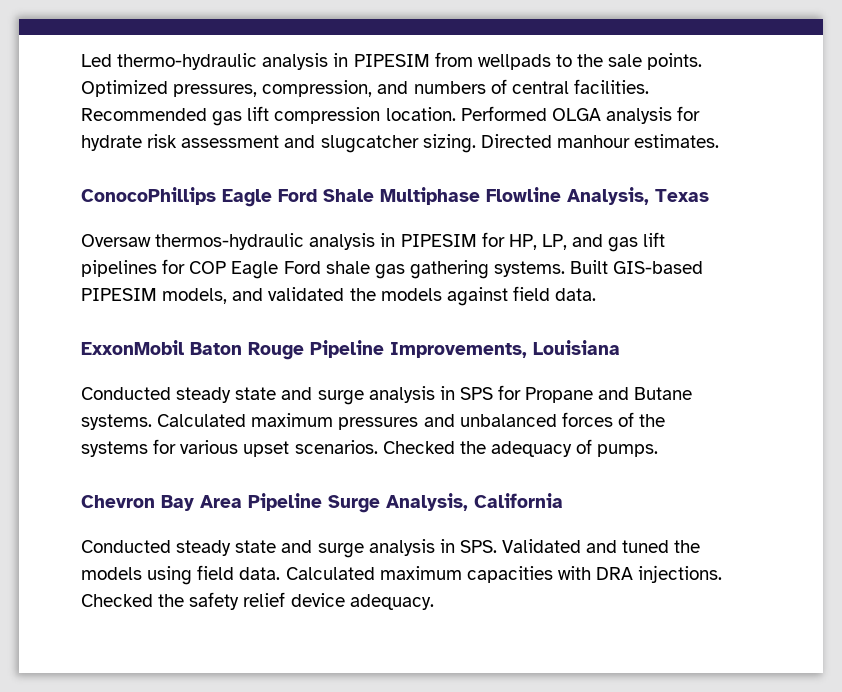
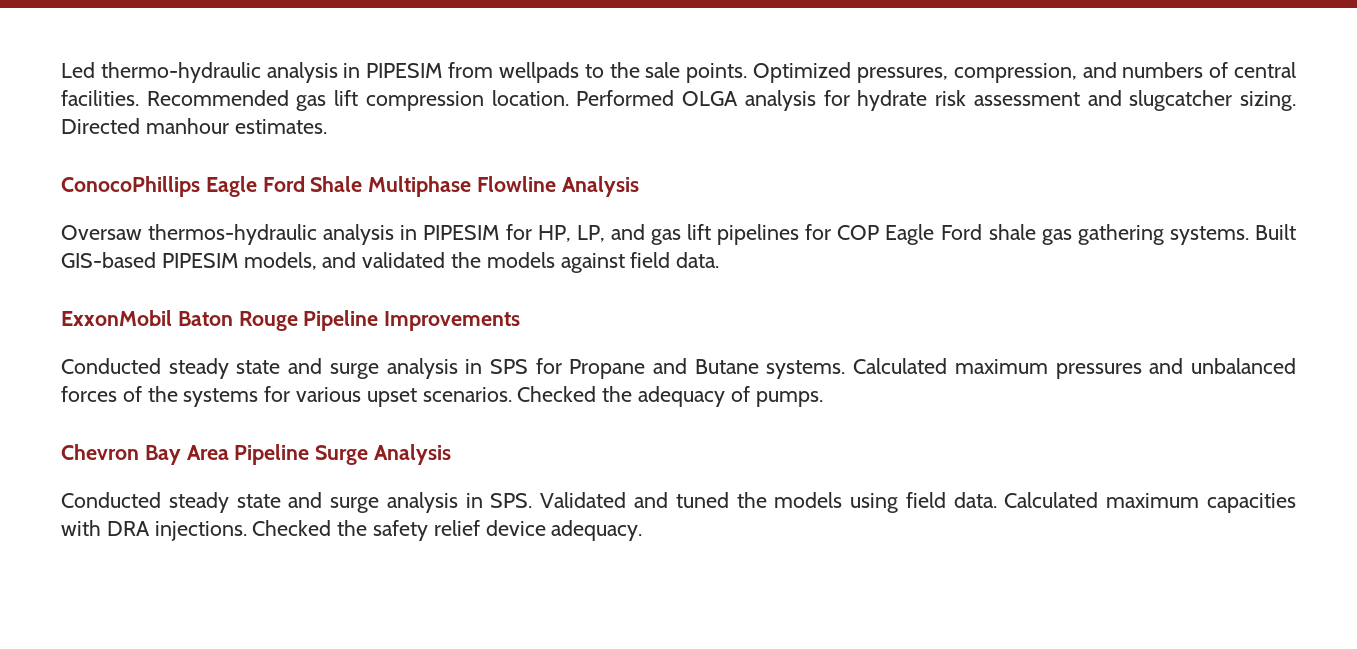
- ConocoPhillips Eagle Ford Shale Multiphase Flowline Analysis, Texas
+ ConocoPhillips Eagle Ford Shale Multiphase Flowline Analysis
- ExxonMobil Baton Rouge Pipeline Improvements, Louisiana
+ ExxonMobil Baton Rouge Pipeline Improvements
- Chevron Bay Area Pipeline Surge Analysis, California
+ Chevron Bay Area Pipeline Surge Analysis

